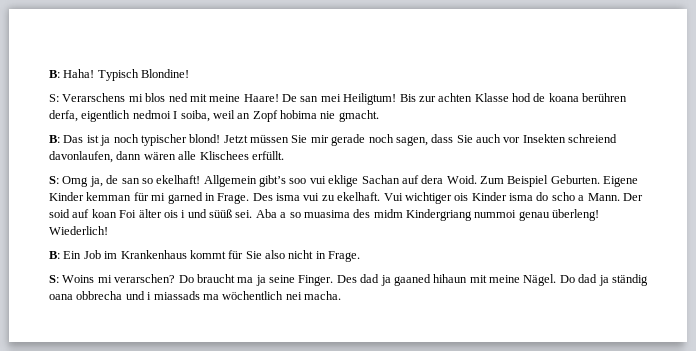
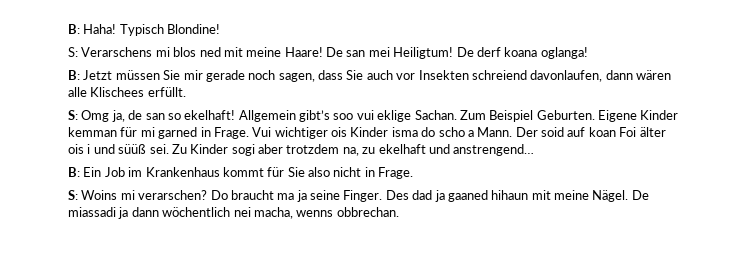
- Bis zur achten Klasse hod de koana berühren derfa, eigentlich nedmoi I soiba, weil an Zopf hobima nie gmacht.
- B: Das ist ja noch typischer blond! Jetzt müssen Sie mir gerade noch sagen, dass Sie auch vor Insekten schreiend davonlaufen, dann wären alle Klischees erfüllt.
+ De derf koana oglanga!
+ B: Jetzt müssen Sie mir gerade noch sagen, dass Sie auch vor Insekten schreiend davonlaufen, dann wären alle Klischees erfüllt.
- Allgemein gibt’s soo vui eklige Sachan auf dera Woid.
+ Allgemein gibt’s soo vui eklige Sachan.
- Des isma vui zu ekelhaft.
- Aba a so muasima des midm Kindergriang nummoi genau überleng! Wiederlich!
+ Zu Kinder sogi aber trotzdem na, zu ekelhaft und anstrengend…
- Do dad ja ständig oana obbrecha und i miassads ma wöchentlich nei macha.
+ De miassadi ja dann wöchentlich nei macha, wenns obbrechan.

